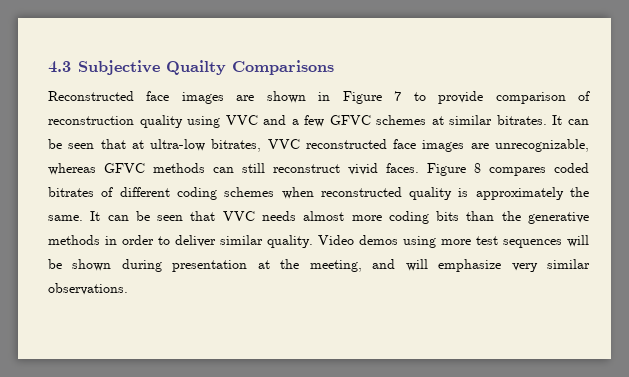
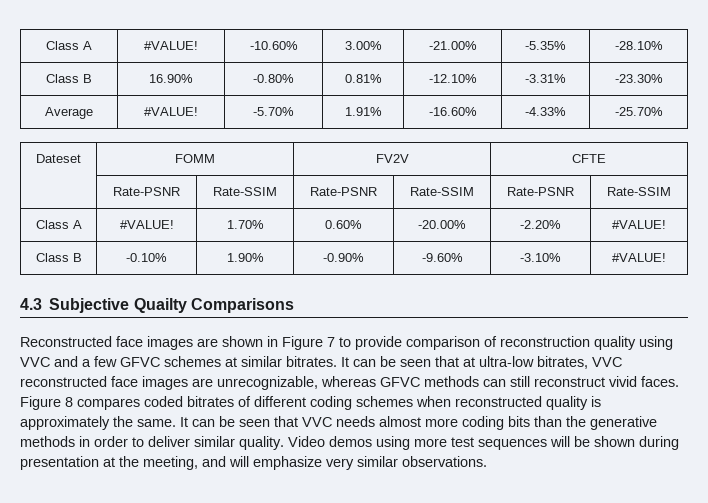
+ Class A | #VALUE! | -10.60% | 3.00% | -21.00% | -5.35% | -28.10%
+ Class B | 16.90% | -0.80% | 0.81% | -12.10% | -3.31% | -23.30%
+ Average | #VALUE! | -5.70% | 1.91% | -16.60% | -4.33% | -25.70%
+ Dateset | FOMM | FV2V | CFTE
+ | Rate-PSNR | Rate-SSIM | Rate-PSNR | Rate-SSIM | Rate-PSNR | Rate-SSIM
+ Class A | #VALUE! | 1.70% | 0.60% | -20.00% | -2.20% | #VALUE!
+ Class B | -0.10% | 1.90% | -0.90% | -9.60% | -3.10% | #VALUE!

